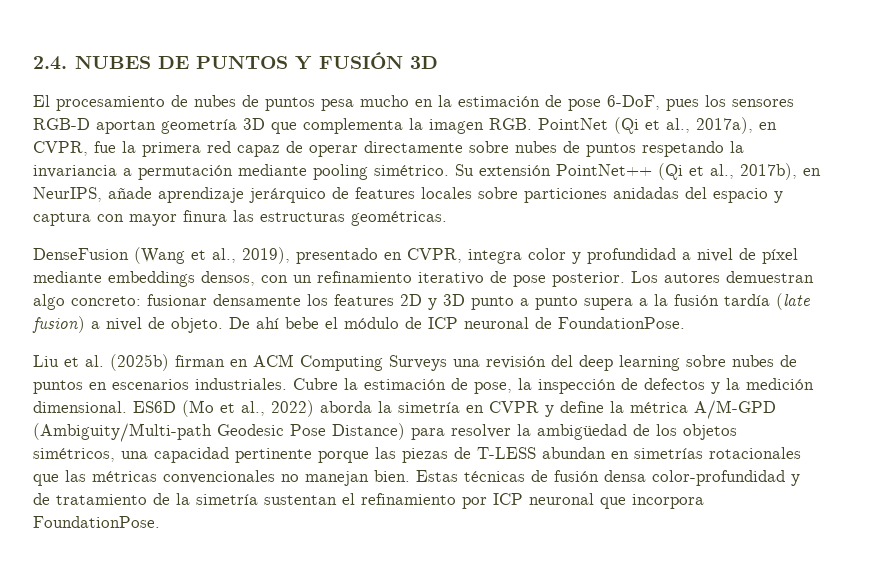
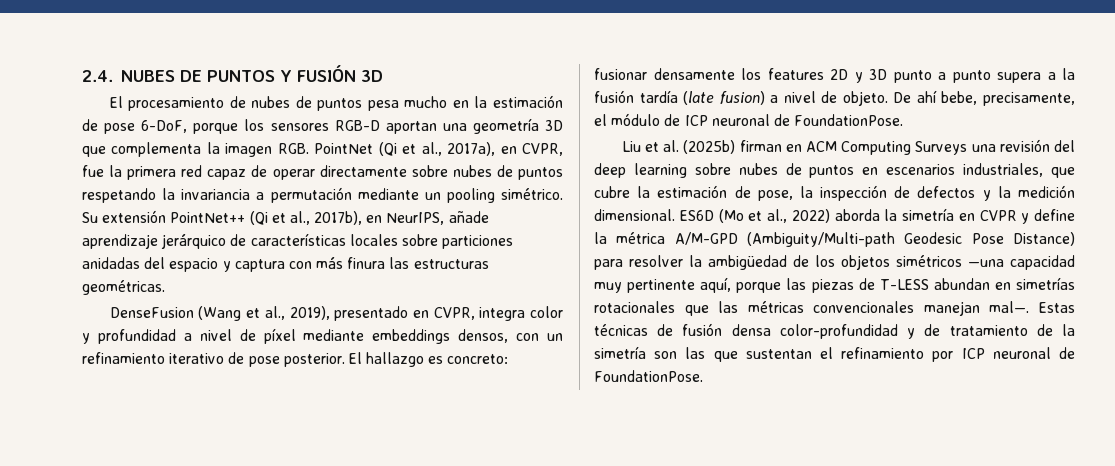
- El procesamiento de nubes de puntos pesa mucho en la estimación de pose 6-DoF, pues los sensores RGB-D aportan geometría 3D que complementa la imagen RGB. PointNet (Qi et al., 2017a), en CVPR, fue la primera red capaz de operar directamente sobre nubes de puntos respetando la invariancia a permutación mediante pooling simétrico.
+ El procesamiento de nubes de puntos pesa mucho en la estimación de pose 6-DoF, porque los sensores RGB-D aportan una geometría 3D que complementa la imagen RGB. PointNet (Qi et al., 2017a), en CVPR, fue la primera red capaz de operar directamente sobre nubes de puntos respetando la invariancia a permutación mediante un pooling simétrico.
- Su extensión PointNet++ (Qi et al., 2017b), en NeurIPS, añade aprendizaje jerárquico de features locales sobre particiones anidadas del espacio y captura con mayor finura las estructuras geométricas.
+ Su extensión PointNet++ (Qi et al., 2017b), en NeurIPS, añade aprendizaje jerárquico de características locales sobre particiones anidadas del espacio y captura con más finura las estructuras geométricas.
- Los autores demuestran algo concreto: fusionar densamente los features 2D y 3D punto a punto supera a la fusión tardía (late fusion) a nivel de objeto.
+ El hallazgo es concreto: fusionar densamente los features 2D y 3D punto a punto supera a la fusión tardía (late fusion) a nivel de objeto.
- De ahí bebe el módulo de ICP neuronal de FoundationPose.
+ De ahí bebe, precisamente, el módulo de ICP neuronal de FoundationPose.
- Liu et al. (2025b) firman en ACM Computing Surveys una revisión del deep learning sobre nubes de puntos en escenarios industriales. Cubre la estimación de pose, la inspección de defectos y la medición dimensional.
+ Liu et al. (2025b) firman en ACM Computing Surveys una revisión del deep learning sobre nubes de puntos en escenarios industriales, que cubre la estimación de pose, la inspección de defectos y la medición dimensional.
- ES6D (Mo et al., 2022) aborda la simetría en CVPR y define la métrica A/M-GPD (Ambiguity/Multi-path Geodesic Pose Distance) para resolver la ambigüedad de los objetos simétricos, una capacidad pertinente porque las piezas de T-LESS abundan en simetrías rotacionales que las métricas convencionales no manejan bien.
+ ES6D (Mo et al., 2022) aborda la simetría en CVPR y define la métrica A/M-GPD (Ambiguity/Multi-path Geodesic Pose Distance) para resolver la ambigüedad de los objetos simétricos —una capacidad muy pertinente aquí, porque las piezas de T-LESS abundan en simetrías rotacionales que las métricas convencionales manejan mal—.
- Estas técnicas de fusión densa color-profundidad y de tratamiento de la simetría sustentan el refinamiento por ICP neuronal que incorpora FoundationPose.
+ Estas técnicas de fusión densa color-profundidad y de tratamiento de la simetría son las que sustentan el refinamiento por ICP neuronal de FoundationPose.

